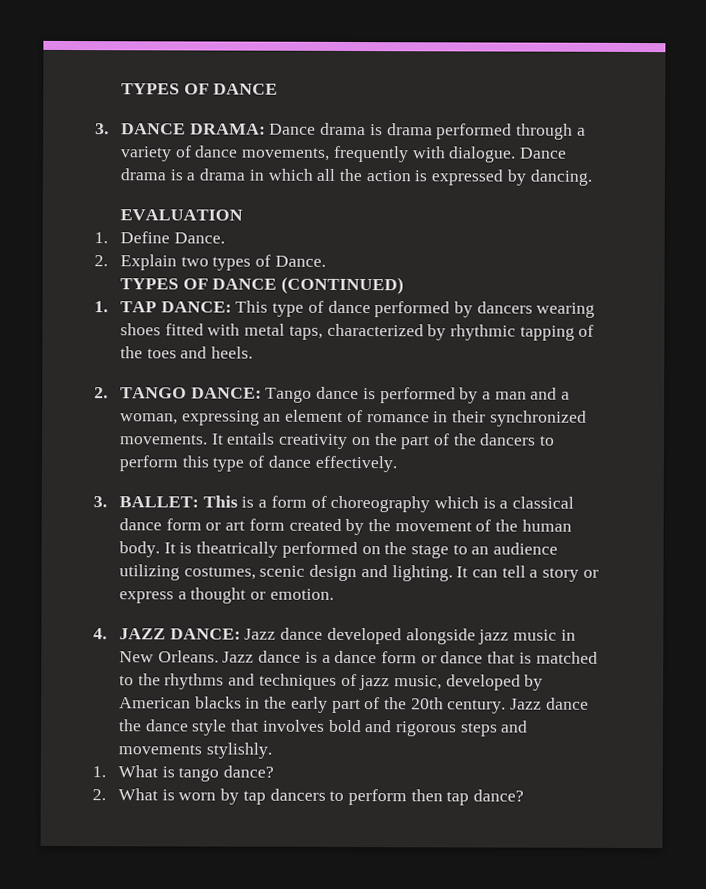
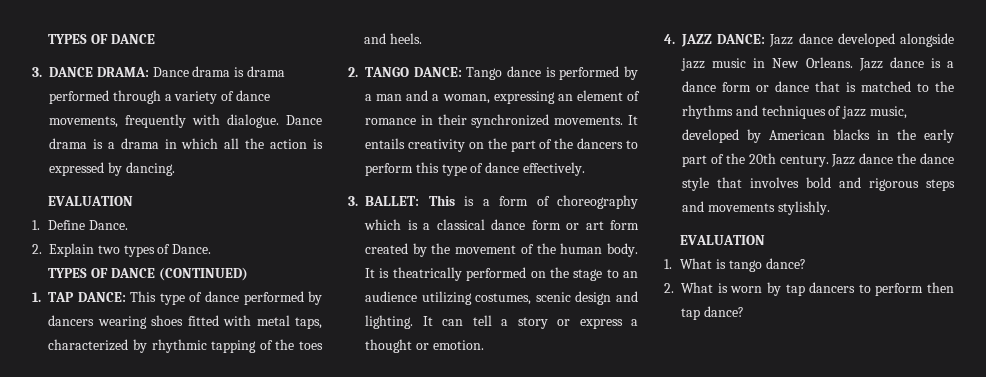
  Jazz dance the dance style that involves bold and rigorous steps and movements stylishly.
+ EVALUATION

